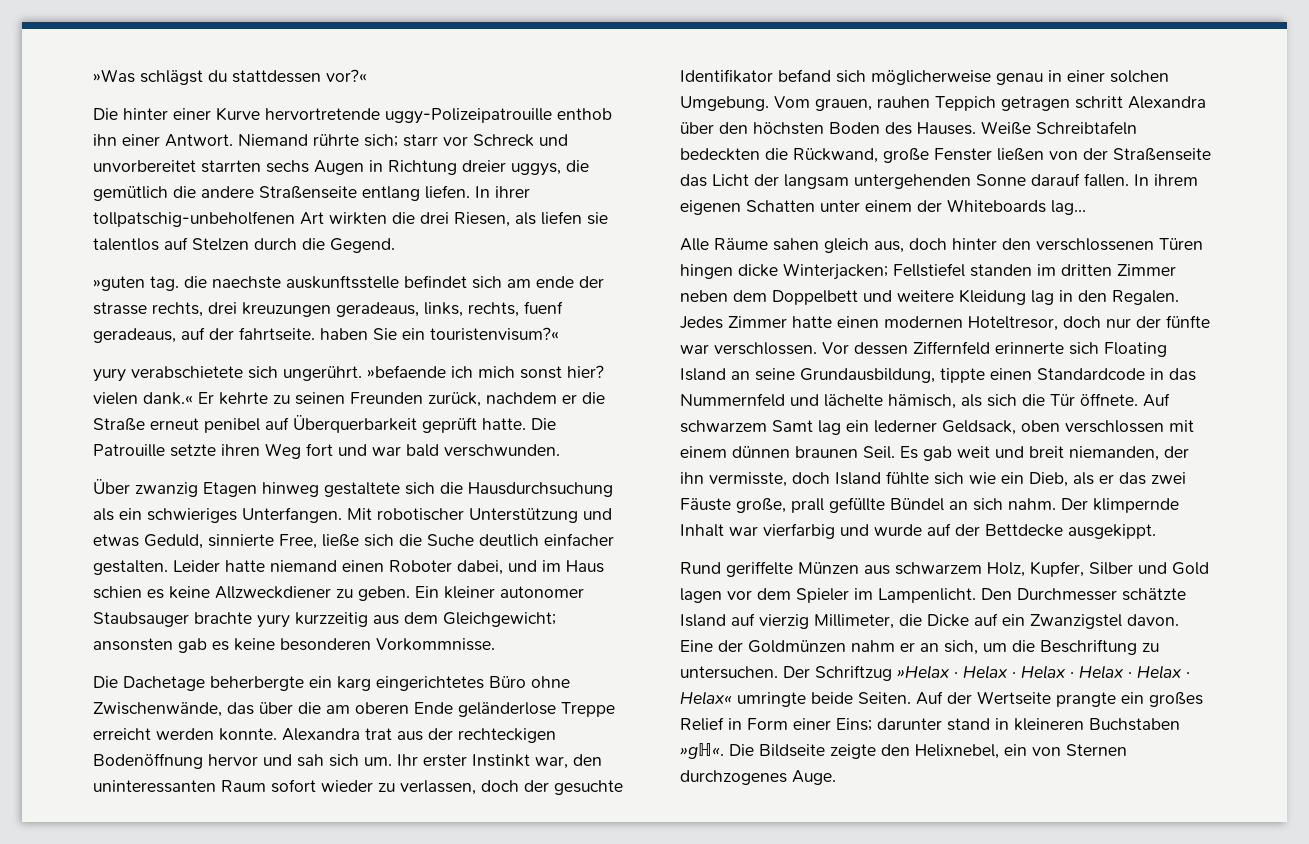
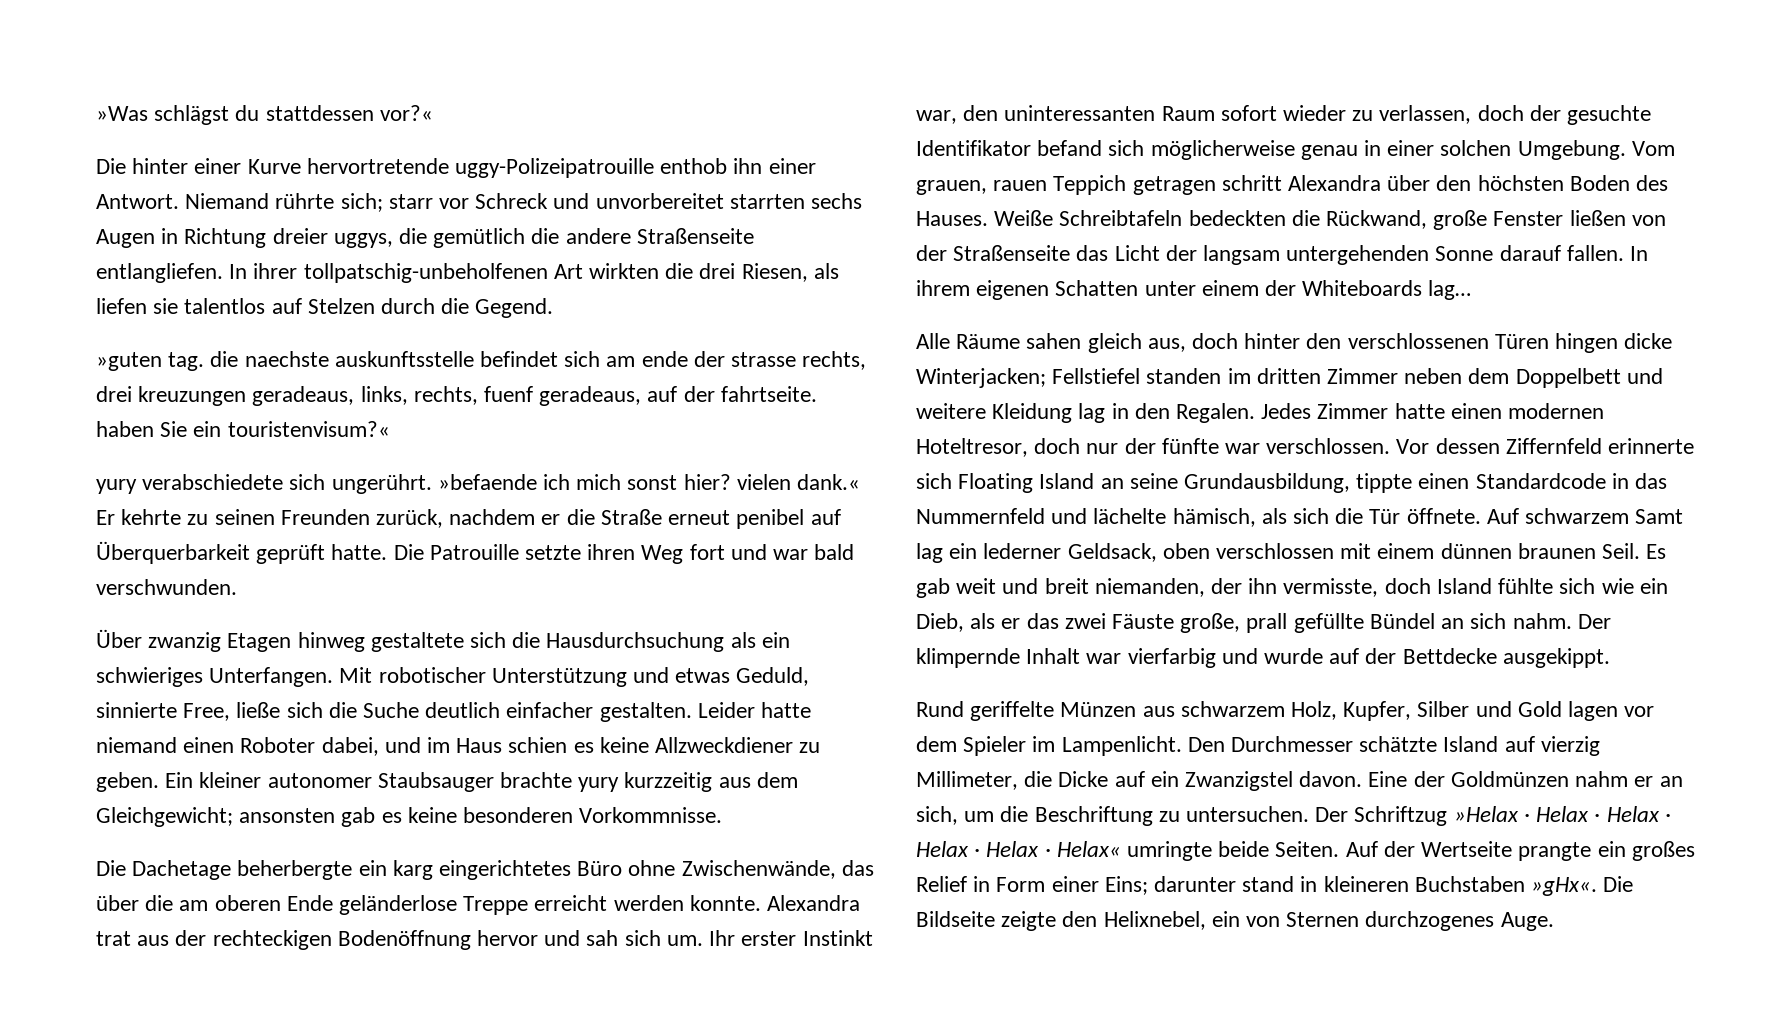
- Niemand rührte sich; starr vor Schreck und unvorbereitet starrten sechs Augen in Richtung dreier uggys, die gemütlich die andere Straßenseite entlang liefen.
+ Niemand rührte sich; starr vor Schreck und unvorbereitet starrten sechs Augen in Richtung dreier uggys, die gemütlich die andere Straßenseite entlangliefen.
- yury verabschietete sich ungerührt. »befaende ich mich sonst hier? vielen dank.« Er kehrte zu seinen Freunden zurück, nachdem er die Straße erneut penibel auf Überquerbarkeit geprüft hatte.
+ yury verabschiedete sich ungerührt. »befaende ich mich sonst hier? vielen dank.« Er kehrte zu seinen Freunden zurück, nachdem er die Straße erneut penibel auf Überquerbarkeit geprüft hatte.
- Vom grauen, rauhen Teppich getragen schritt Alexandra über den höchsten Boden des Hauses.
+ Vom grauen, rauen Teppich getragen schritt Alexandra über den höchsten Boden des Hauses.
- Auf der Wertseite prangte ein großes Relief in Form einer Eins; darunter stand in kleineren Buchstaben »gℍ«.
+ Auf der Wertseite prangte ein großes Relief in Form einer Eins; darunter stand in kleineren Buchstaben »gHx«.

